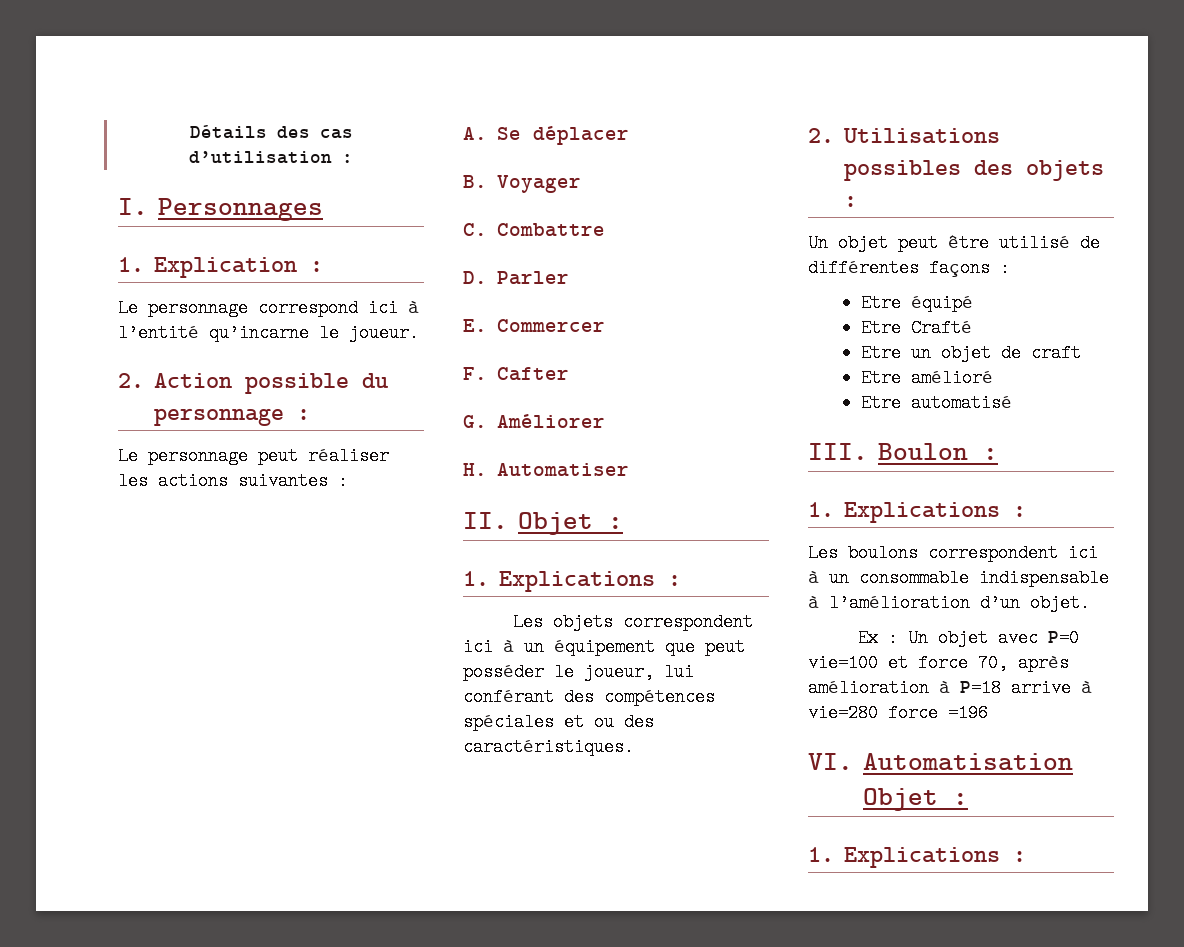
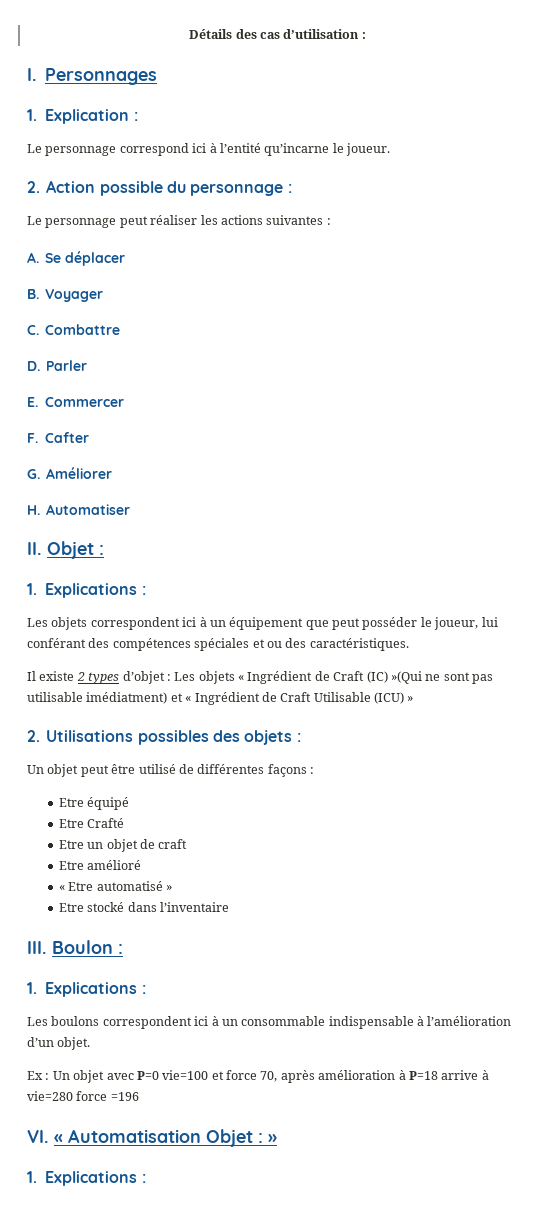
+ Il existe 2 types d’objet : Les objets « Ingrédient de Craft (IC) »(Qui ne sont pas utilisable imédiatment) et « Ingrédient de Craft Utilisable (ICU) »
- Etre automatisé
+ « Etre automatisé »
+ Etre stocké dans l’inventaire
- VI. Automatisation Objet :
+ VI. « Automatisation Objet : »

